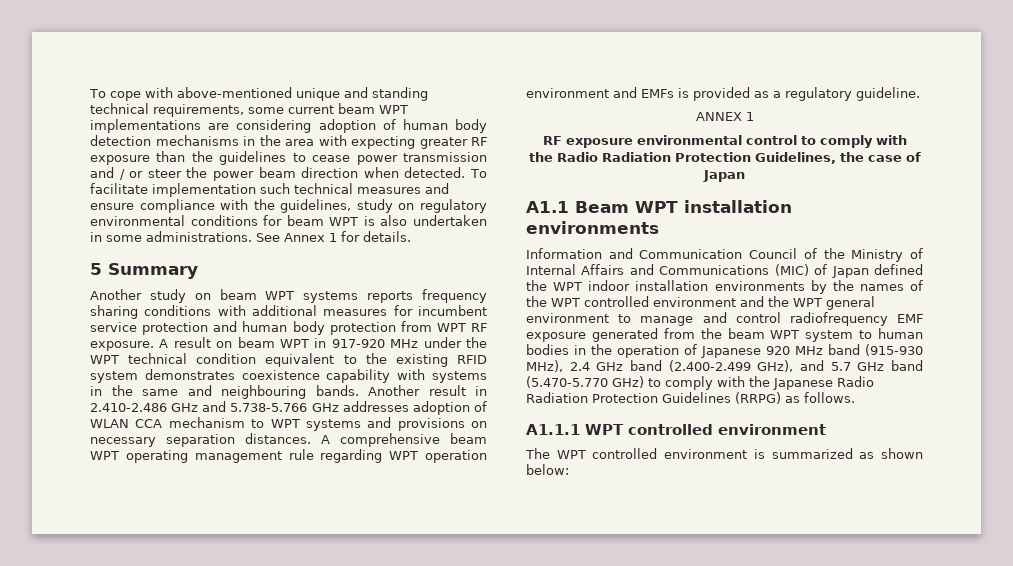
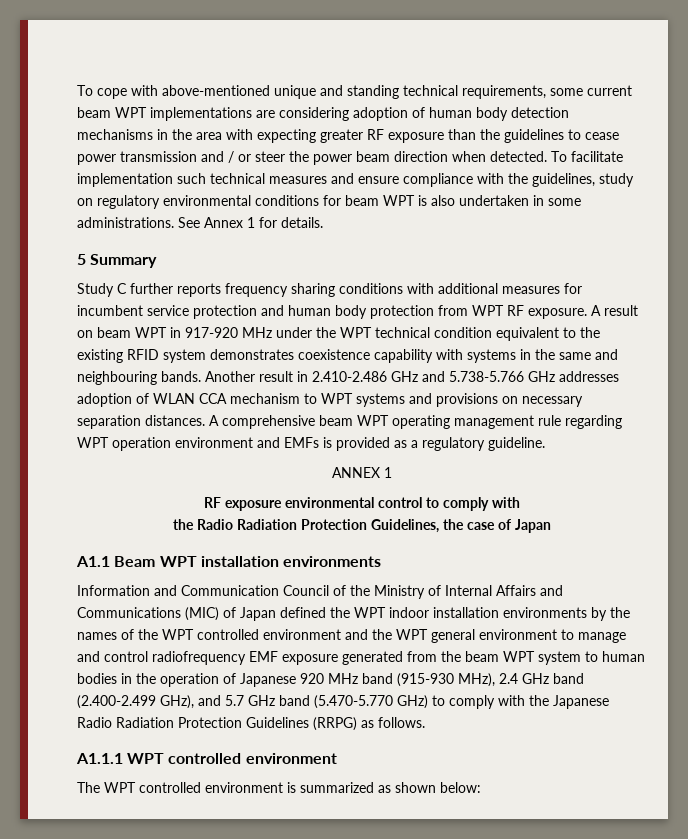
- Another study on beam WPT systems reports frequency sharing conditions with additional measures for incumbent service protection and human body protection from WPT RF exposure.
+ Study C further reports frequency sharing conditions with additional measures for incumbent service protection and human body protection from WPT RF exposure.

